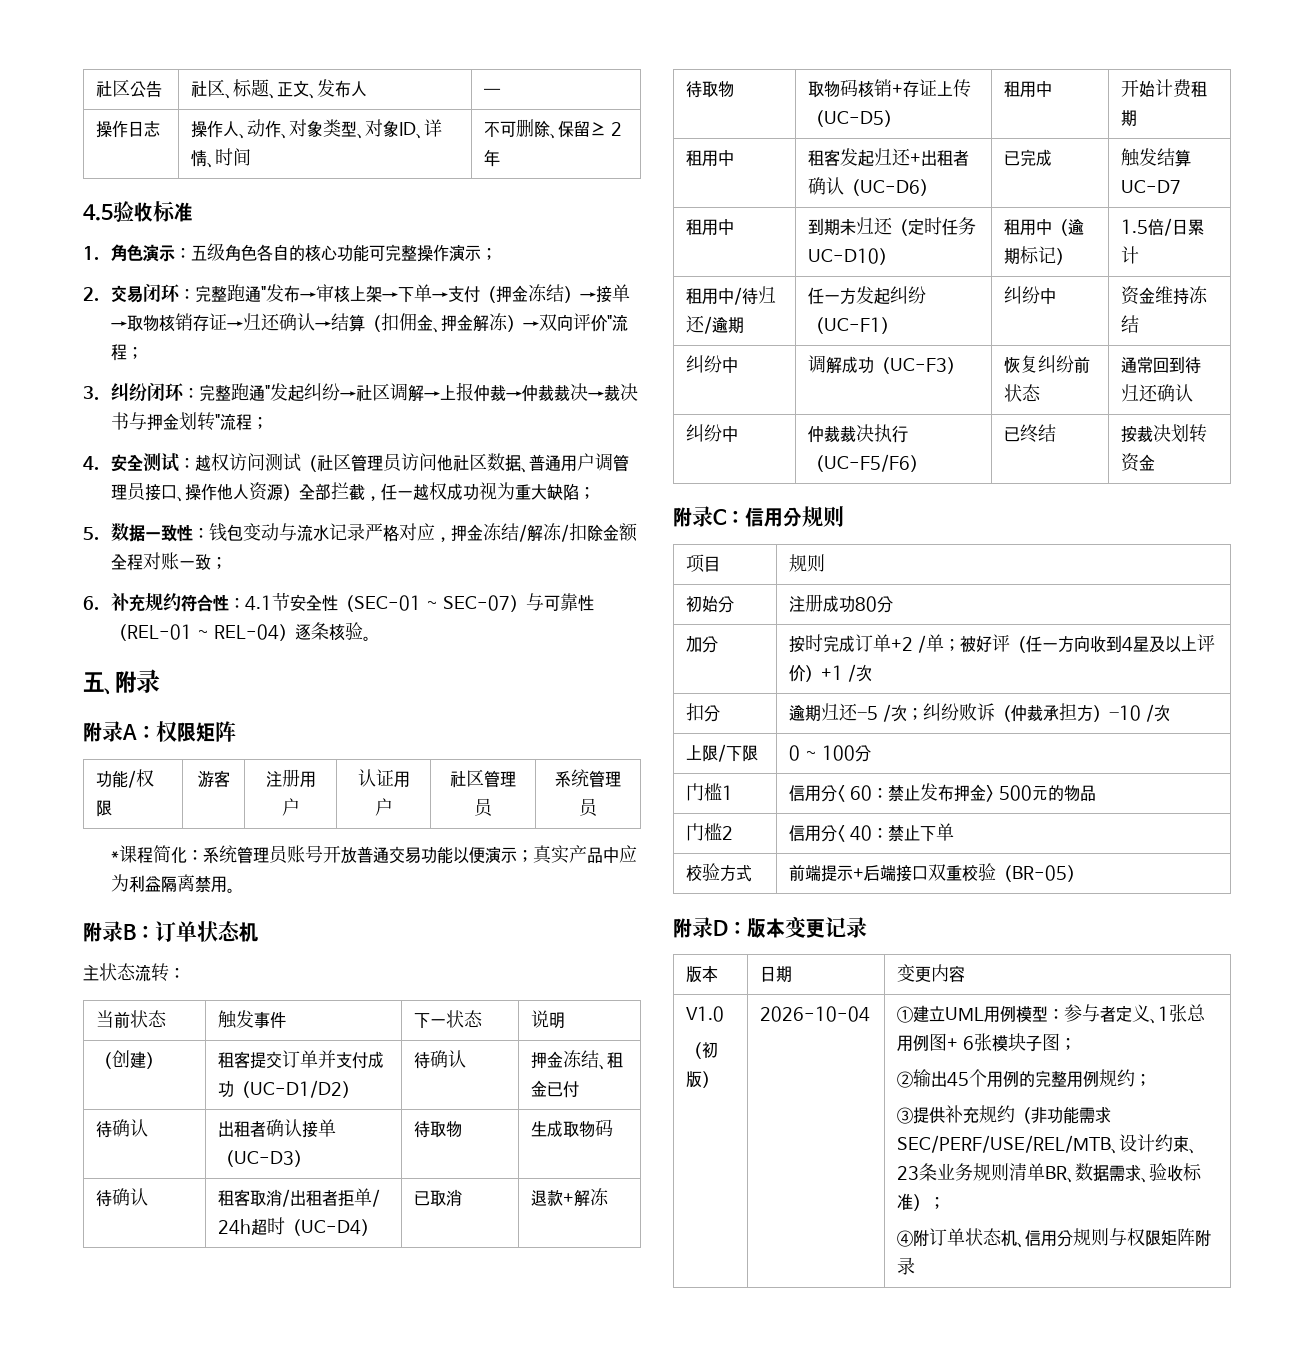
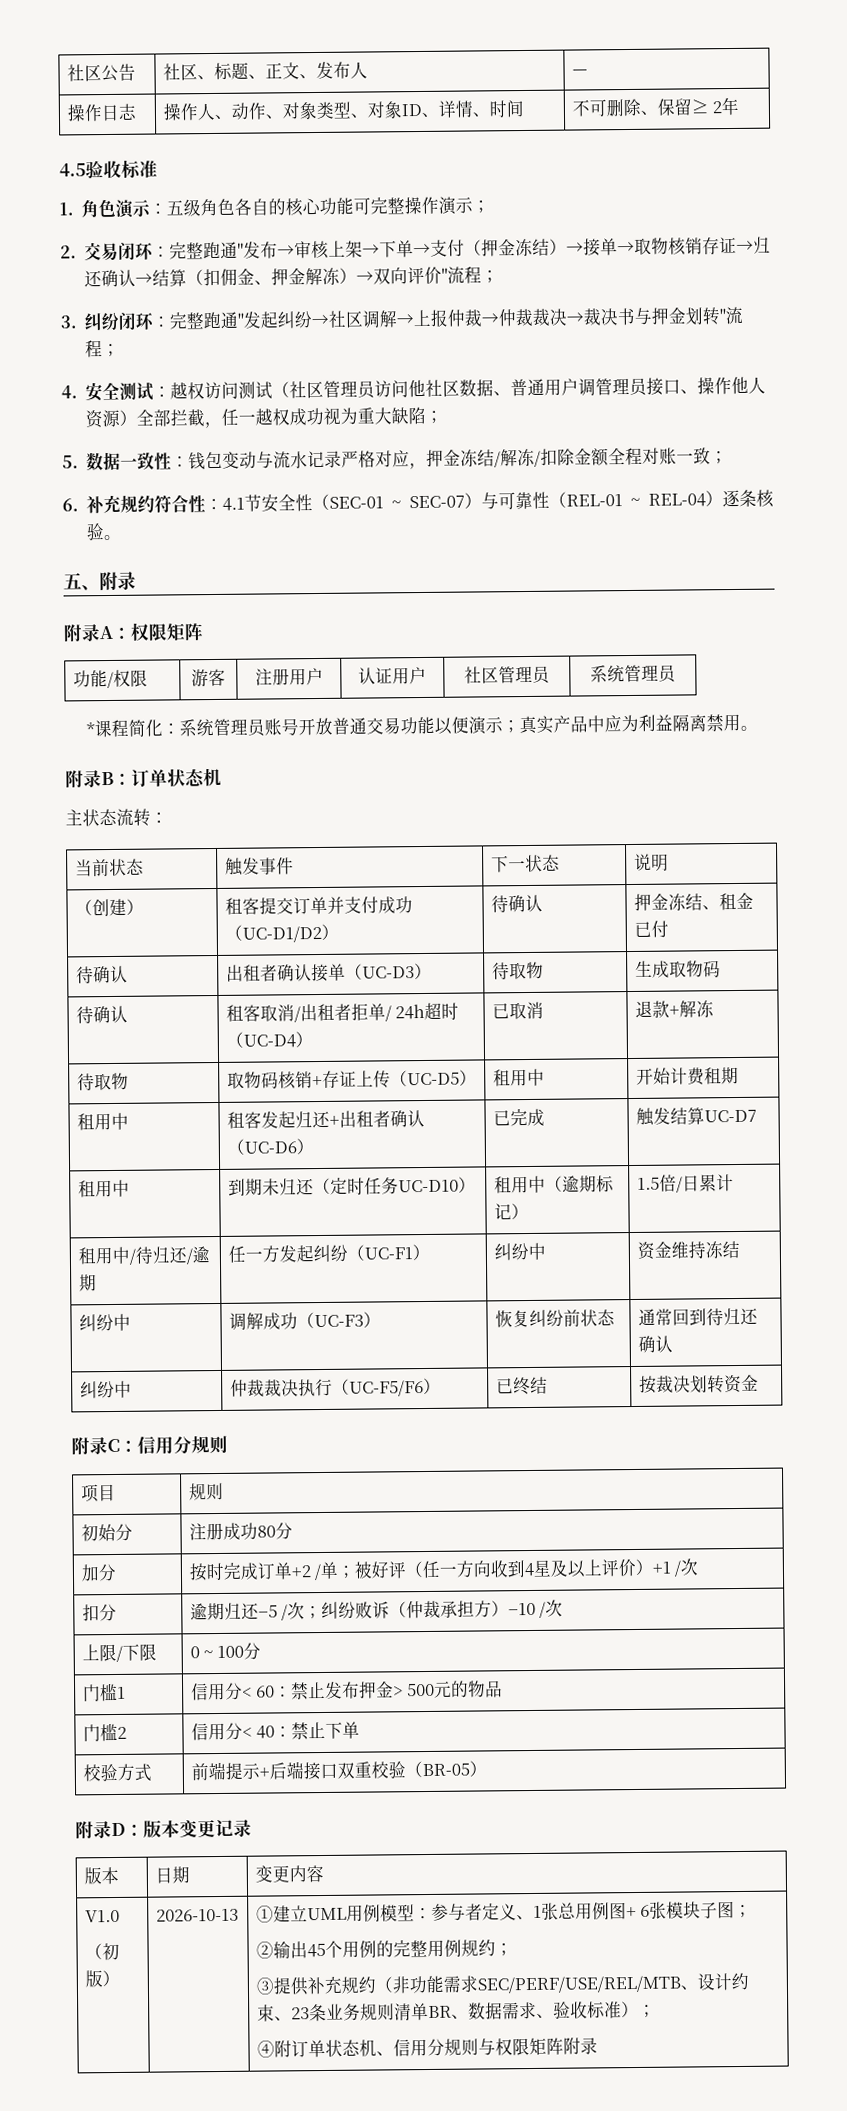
- 2026-10-04
+ 2026-10-13

